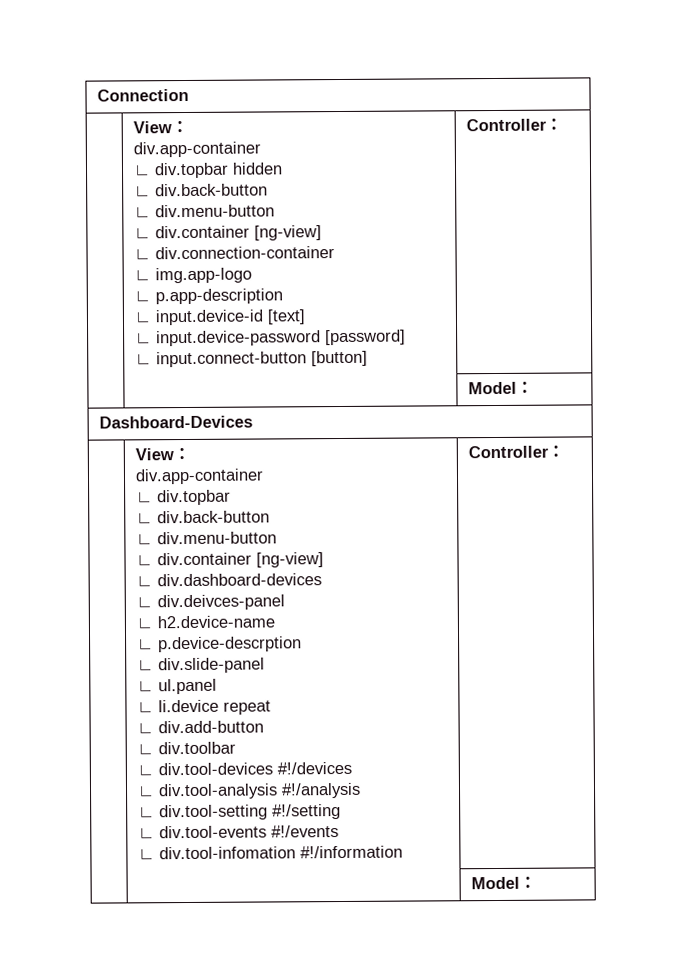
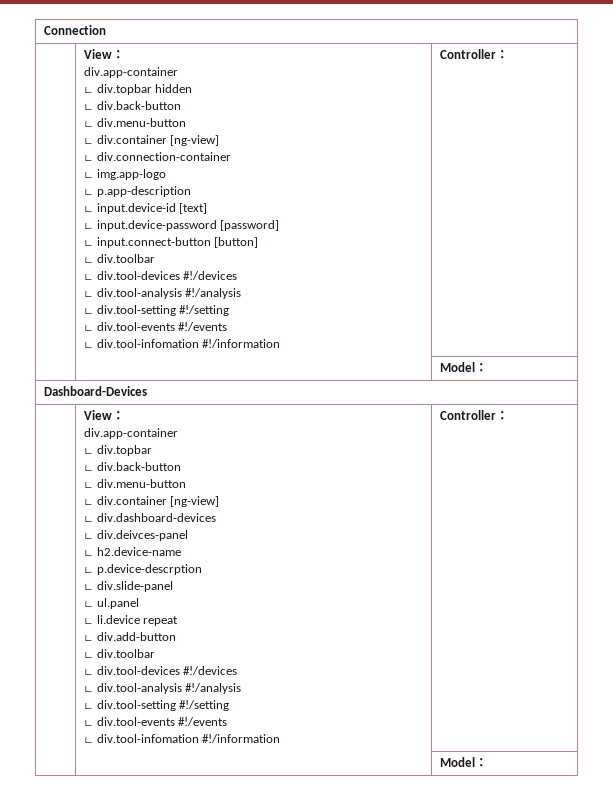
  ∟ input.connect-button [button]
+ ∟ div.toolbar
+ ∟ div.tool-devices #!/devices
+ ∟ div.tool-analysis #!/analysis
+ ∟ div.tool-setting #!/setting
+ ∟ div.tool-events #!/events
+ ∟ div.tool-infomation #!/information

